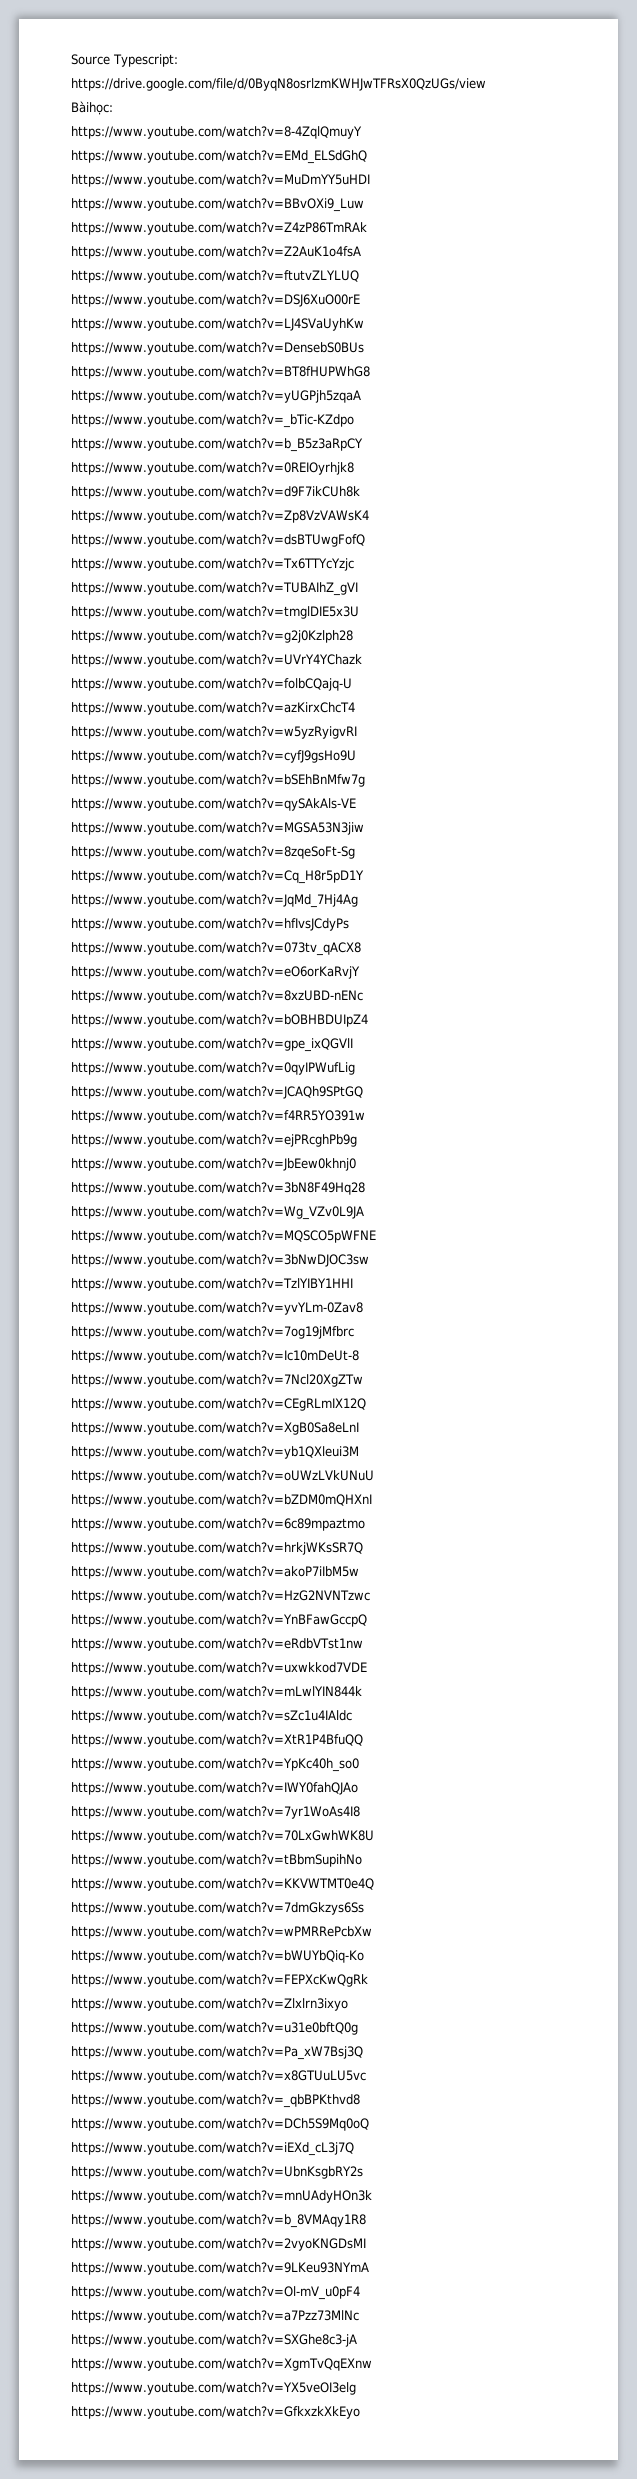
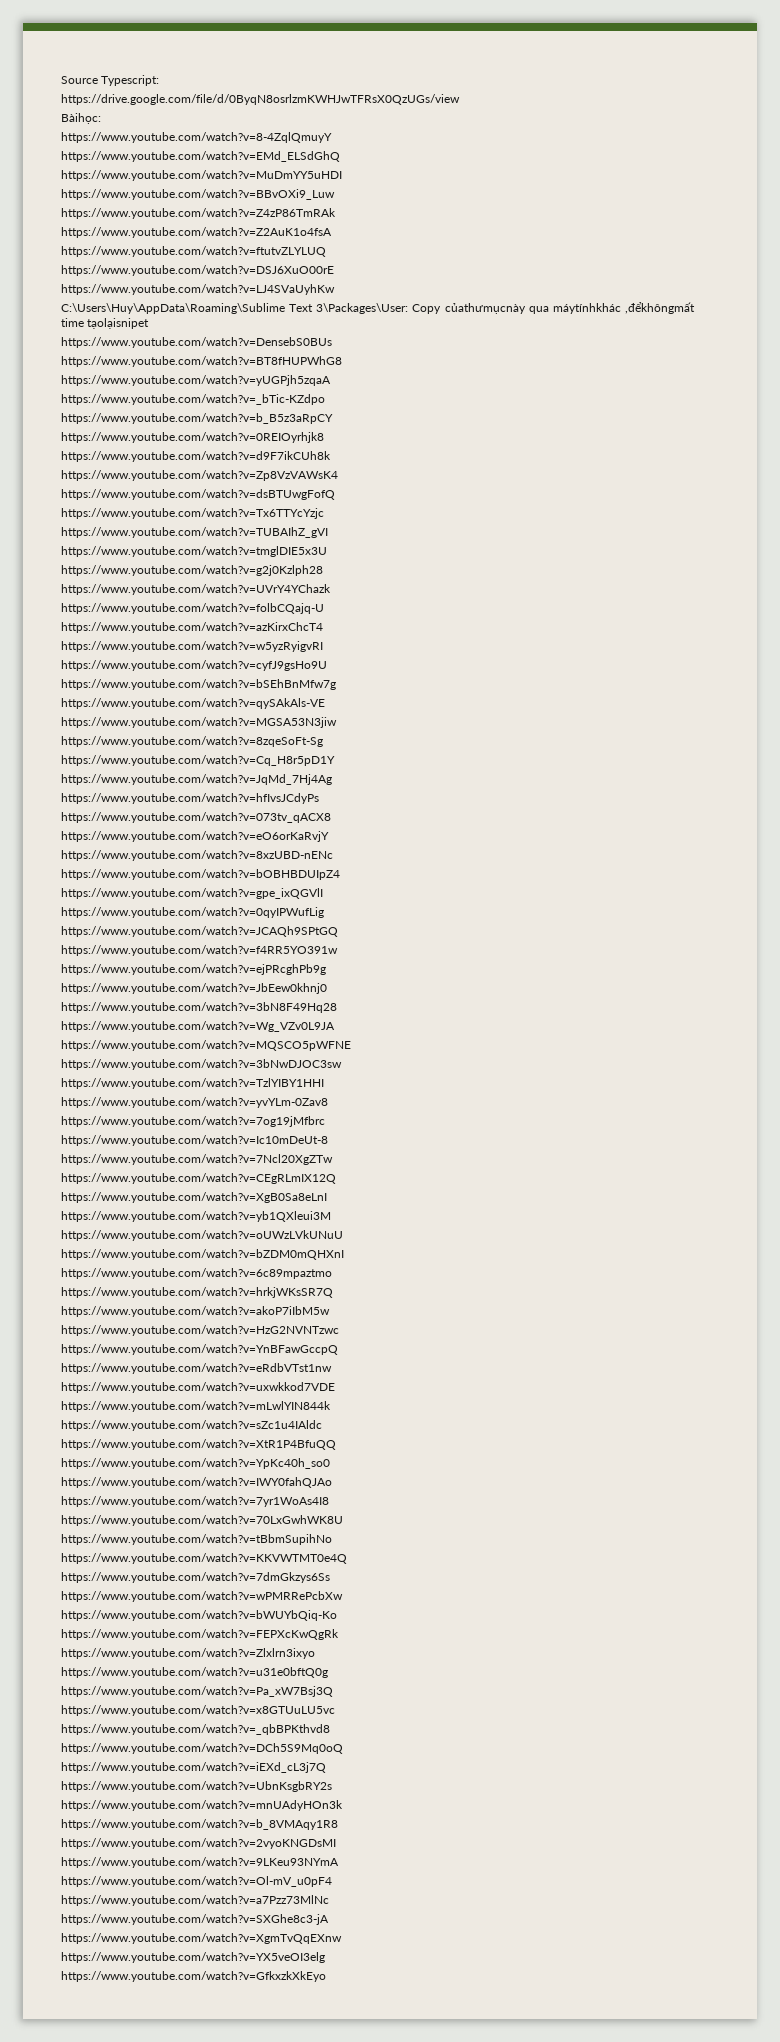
+ C:\Users\Huy\AppData\Roaming\Sublime Text 3\Packages\User: Copy củathưmụcnày qua máytínhkhác ,đểkhôngmất time tạolạisnipet

